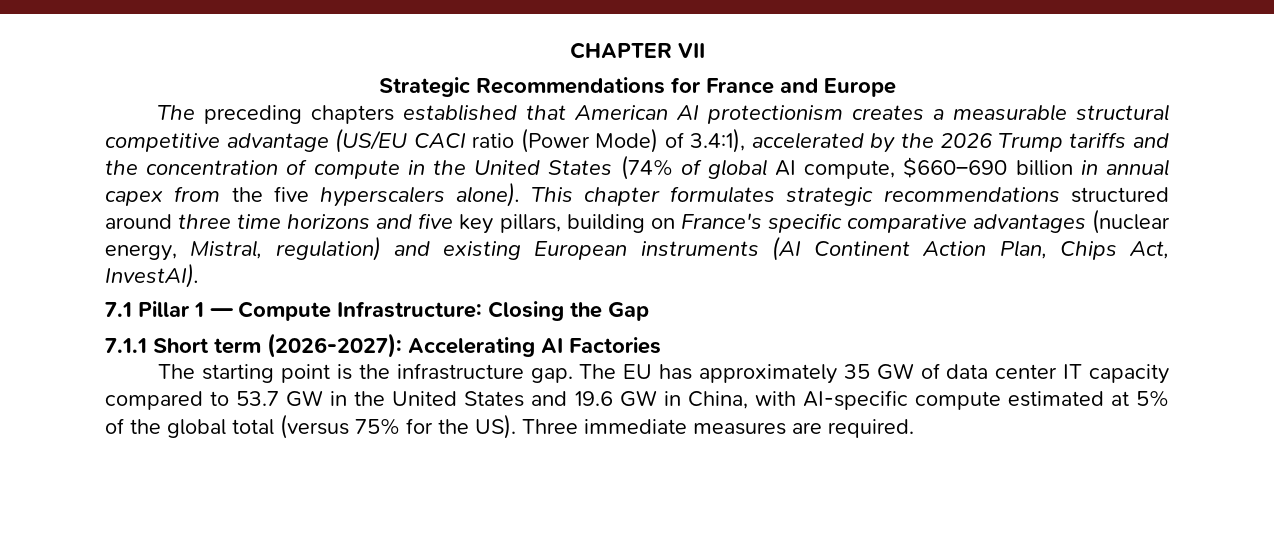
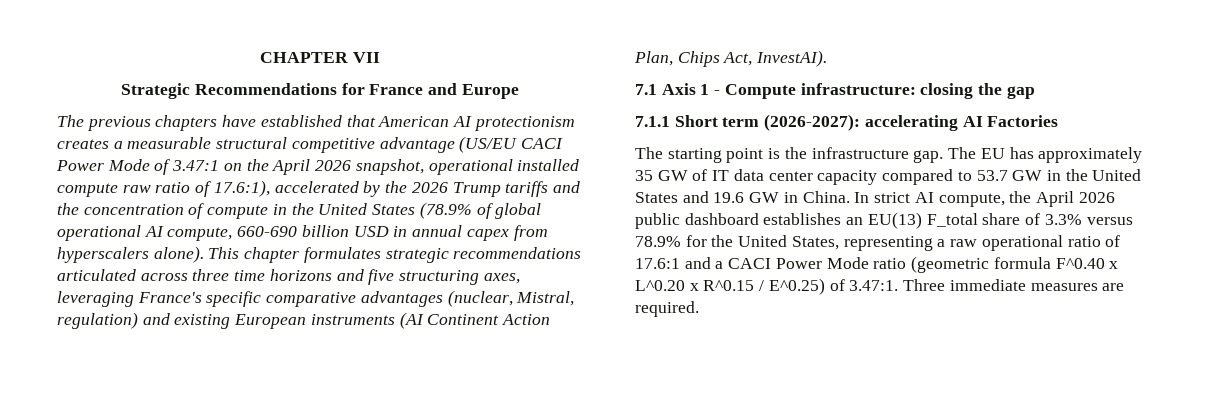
- The preceding chapters established that American AI protectionism creates a measurable structural competitive advantage (US/EU CACI ratio (Power Mode) of 3.4:1), accelerated by the 2026 Trump tariffs and the concentration of compute in the United States (74% of global AI compute, $660–690 billion in annual capex from the five hyperscalers alone).
+ The previous chapters have established that American AI protectionism creates a measurable structural competitive advantage (US/EU CACI Power Mode of 3.47:1 on the April 2026 snapshot, operational installed compute raw ratio of 17.6:1), accelerated by the 2026 Trump tariffs and the concentration of compute in the United States (78.9% of global operational AI compute, 660-690 billion USD in annual capex from hyperscalers alone).
- This chapter formulates strategic recommendations structured around three time horizons and five key pillars, building on France's specific comparative advantages (nuclear energy, Mistral, regulation) and existing European instruments (AI Continent Action Plan, Chips Act, InvestAI).
+ This chapter formulates strategic recommendations articulated across three time horizons and five structuring axes, leveraging France's specific comparative advantages (nuclear, Mistral, regulation) and existing European instruments (AI Continent Action Plan, Chips Act, InvestAI).
- 7.1 Pillar 1 — Compute Infrastructure: Closing the Gap
+ 7.1 Axis 1 - Compute infrastructure: closing the gap
- 7.1.1 Short term (2026-2027): Accelerating AI Factories
+ 7.1.1 Short term (2026-2027): accelerating AI Factories
- The EU has approximately 35 GW of data center IT capacity compared to 53.7 GW in the United States and 19.6 GW in China, with AI-specific compute estimated at 5% of the global total (versus 75% for the US). Three immediate measures are required.
+ The EU has approximately 35 GW of IT data center capacity compared to 53.7 GW in the United States and 19.6 GW in China. In strict AI compute, the April 2026 public dashboard establishes an EU(13) F_total share of 3.3% versus 78.9% for the United States, representing a raw operational ratio of 17.6:1 and a CACI Power Mode ratio (geometric formula F^0.40 x L^0.20 x R^0.15 / E^0.25) of 3.47:1. Three immediate measures are required.

